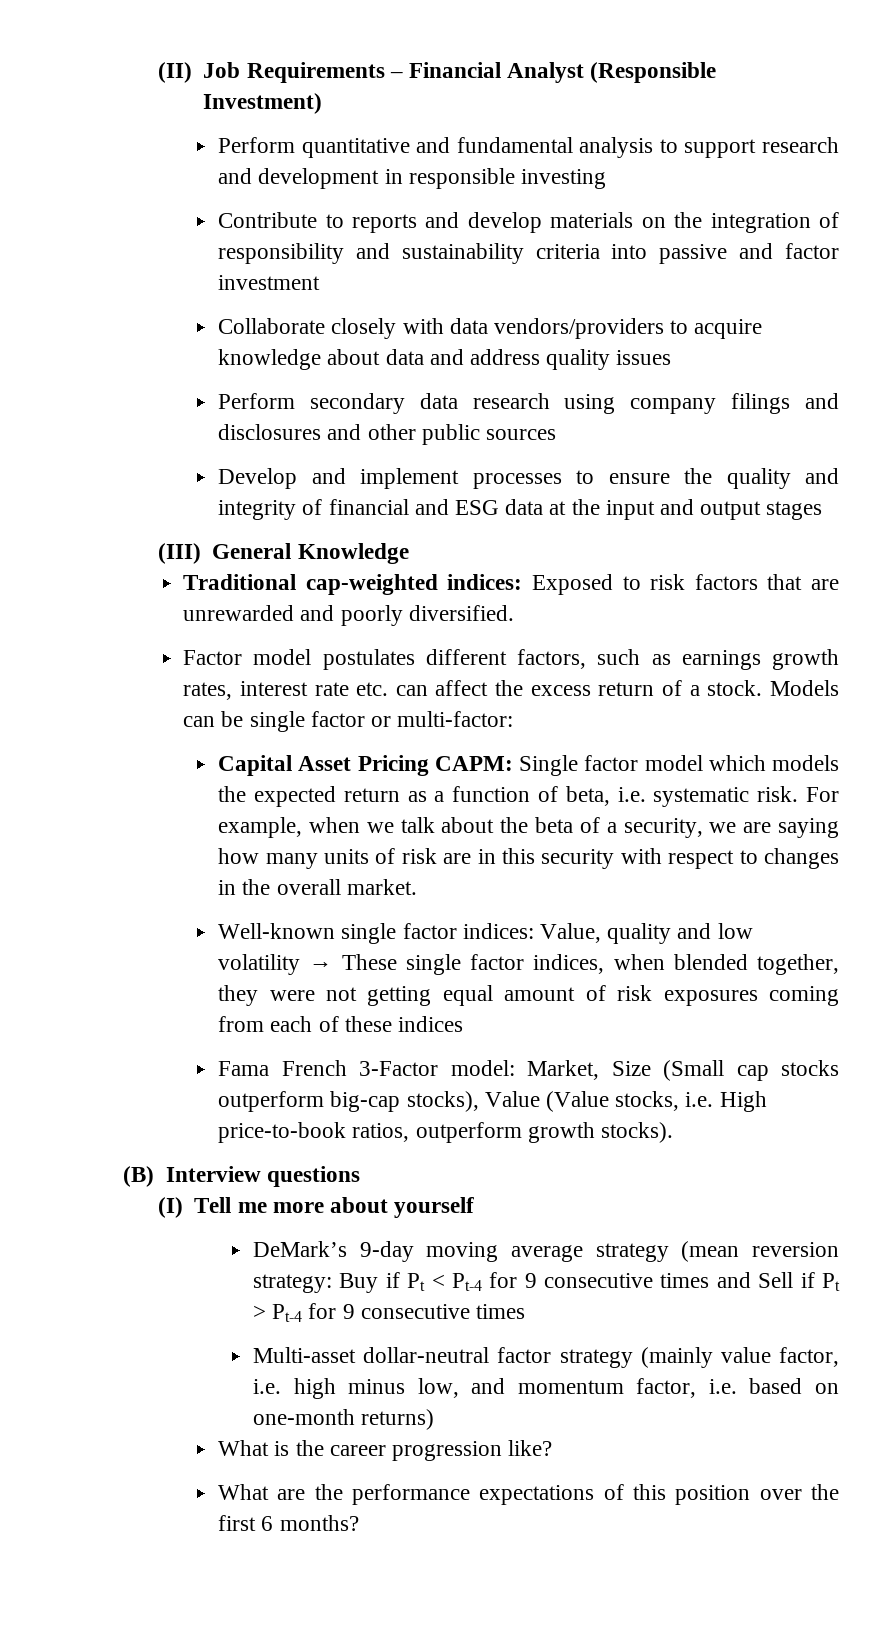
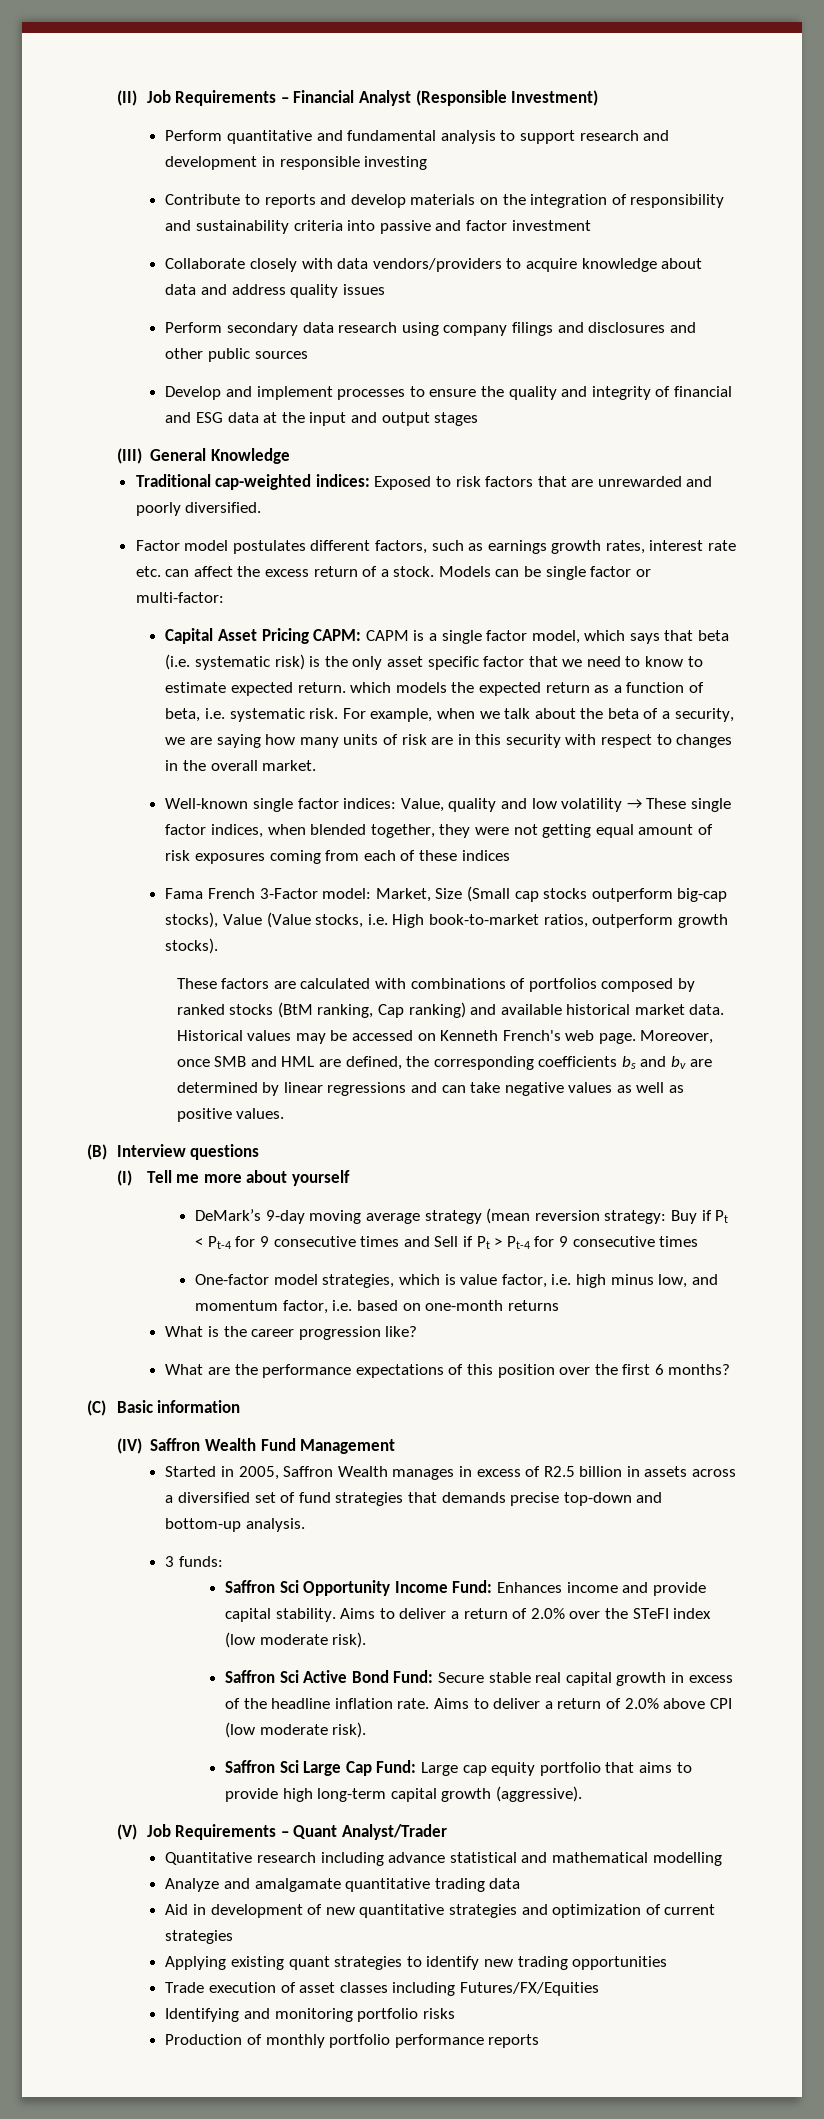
- Capital Asset Pricing CAPM: Single factor model which models the expected return as a function of beta, i.e. systematic risk.
+ Capital Asset Pricing CAPM: CAPM is a single factor model, which says that beta (i.e. systematic risk) is the only asset specific factor that we need to know to estimate expected return. which models the expected return as a function of beta, i.e. systematic risk.
- Fama French 3-Factor model: Market, Size (Small cap stocks outperform big-cap stocks), Value (Value stocks, i.e. High price-to-book ratios, outperform growth stocks).
+ Fama French 3-Factor model: Market, Size (Small cap stocks outperform big-cap stocks), Value (Value stocks, i.e. High book-to-market ratios, outperform growth stocks).
+ These factors are calculated with combinations of portfolios composed by ranked stocks (BtM ranking, Cap ranking) and available historical market data. Historical values may be accessed on Kenneth French's web page. Moreover, once SMB and HML are defined, the corresponding coefficients bs and bv are determined by linear regressions and can take negative values as well as positive values.
- Multi-asset dollar-neutral factor strategy (mainly value factor, i.e. high minus low, and momentum factor, i.e. based on one-month returns)
+ One-factor model strategies, which is value factor, i.e. high minus low, and momentum factor, i.e. based on one-month returns
+ (C) Basic information
+ (IV) Saffron Wealth Fund Management
+ Started in 2005, Saffron Wealth manages in excess of R2.5 billion in assets across a diversified set of fund strategies that demands precise top-down and bottom-up analysis.
+ 3 funds:
+ Saffron Sci Opportunity Income Fund: Enhances income and provide capital stability. Aims to deliver a return of 2.0% over the STeFI index (low moderate risk).
+ Saffron Sci Active Bond Fund: Secure stable real capital growth in excess of the headline inflation rate. Aims to deliver a return of 2.0% above CPI (low moderate risk).
+ Saffron Sci Large Cap Fund: Large cap equity portfolio that aims to provide high long-term capital growth (aggressive).
+ (V) Job Requirements – Quant Analyst/Trader
+ Quantitative research including advance statistical and mathematical modelling
+ Analyze and amalgamate quantitative trading data
+ Aid in development of new quantitative strategies and optimization of current strategies
+ Applying existing quant strategies to identify new trading opportunities
+ Trade execution of asset classes including Futures/FX/Equities
+ Identifying and monitoring portfolio risks
+ Production of monthly portfolio performance reports

